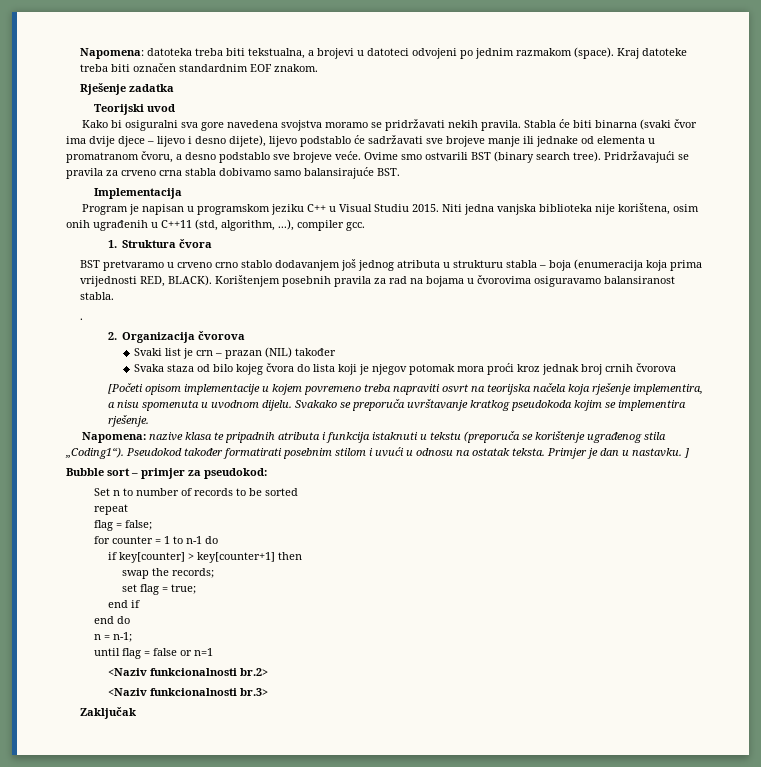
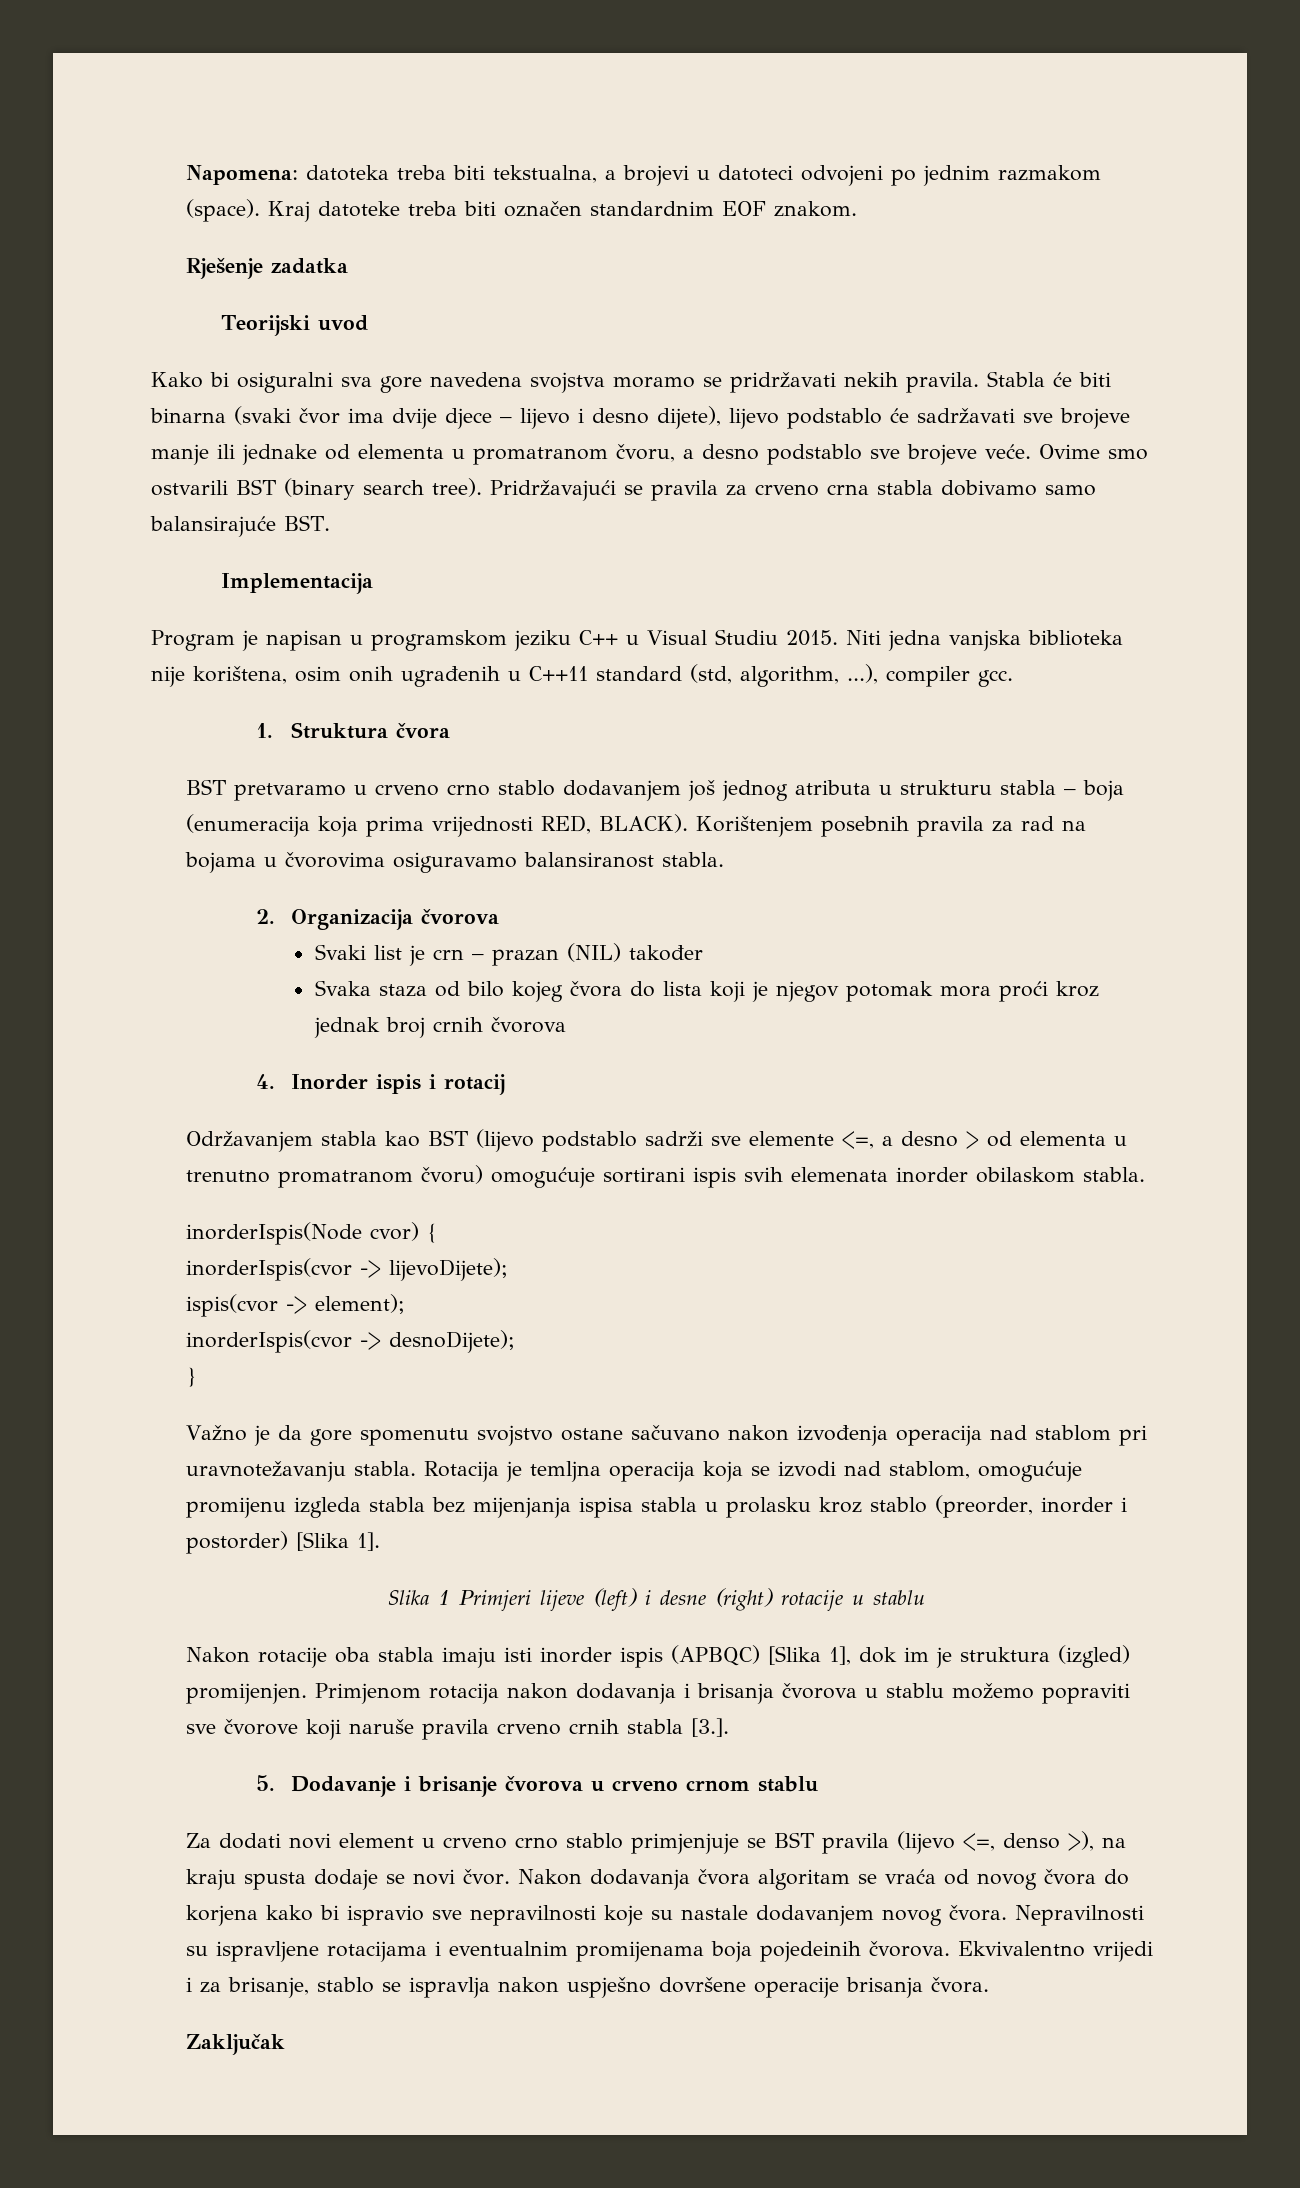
- Niti jedna vanjska biblioteka nije korištena, osim onih ugrađenih u C++11 (std, algorithm, ...), compiler gcc.
+ Niti jedna vanjska biblioteka nije korištena, osim onih ugrađenih u C++11 standard (std, algorithm, ...), compiler gcc.
- .
- [Početi opisom implementacije u kojem povremeno treba napraviti osvrt na teorijska načela koja rješenje implementira, a nisu spomenuta u uvodnom dijelu. Svakako se preporuča uvrštavanje kratkog pseudokoda kojim se implementira rješenje.
- Napomena: nazive klasa te pripadnih atributa i funkcija istaknuti u tekstu (preporuča se korištenje ugrađenog stila „Coding1“). Pseudokod također formatirati posebnim stilom i uvući u odnosu na ostatak teksta. Primjer je dan u nastavku. ]
- Bubble sort – primjer za pseudokod:
- Set n to number of records to be sorted
- repeat
- flag = false;
- for counter = 1 to n-1 do
- if key[counter] > key[counter+1] then
- swap the records;
- set flag = true;
- end if
- end do
- n = n-1;
- until flag = false or n=1
- <Naziv funkcionalnosti br.2>
- <Naziv funkcionalnosti br.3>
+ 4. Inorder ispis i rotacij
+ Održavanjem stabla kao BST (lijevo podstablo sadrži sve elemente <=, a desno > od elementa u trenutno promatranom čvoru) omogućuje sortirani ispis svih elemenata inorder obilaskom stabla.
+ inorderIspis(Node cvor) {
+ inorderIspis(cvor -> lijevoDijete);
+ ispis(cvor -> element);
+ inorderIspis(cvor -> desnoDijete);
+ }
+ Važno je da gore spomenutu svojstvo ostane sačuvano nakon izvođenja operacija nad stablom pri uravnotežavanju stabla. Rotacija je temljna operacija koja se izvodi nad stablom, omogućuje promijenu izgleda stabla bez mijenjanja ispisa stabla u prolasku kroz stablo (preorder, inorder i postorder) [Slika 1].
+ Slika 1 Primjeri lijeve (left) i desne (right) rotacije u stablu
+ Nakon rotacije oba stabla imaju isti inorder ispis (APBQC) [Slika 1], dok im je struktura (izgled) promijenjen. Primjenom rotacija nakon dodavanja i brisanja čvorova u stablu možemo popraviti sve čvorove koji naruše pravila crveno crnih stabla [3.].
+ 5. Dodavanje i brisanje čvorova u crveno crnom stablu
+ Za dodati novi element u crveno crno stablo primjenjuje se BST pravila (lijevo <=, denso >), na kraju spusta dodaje se novi čvor. Nakon dodavanja čvora algoritam se vraća od novog čvora do korjena kako bi ispravio sve nepravilnosti koje su nastale dodavanjem novog čvora. Nepravilnosti su ispravljene rotacijama i eventualnim promijenama boja pojedeinih čvorova. Ekvivalentno vrijedi i za brisanje, stablo se ispravlja nakon uspješno dovršene operacije brisanja čvora.

